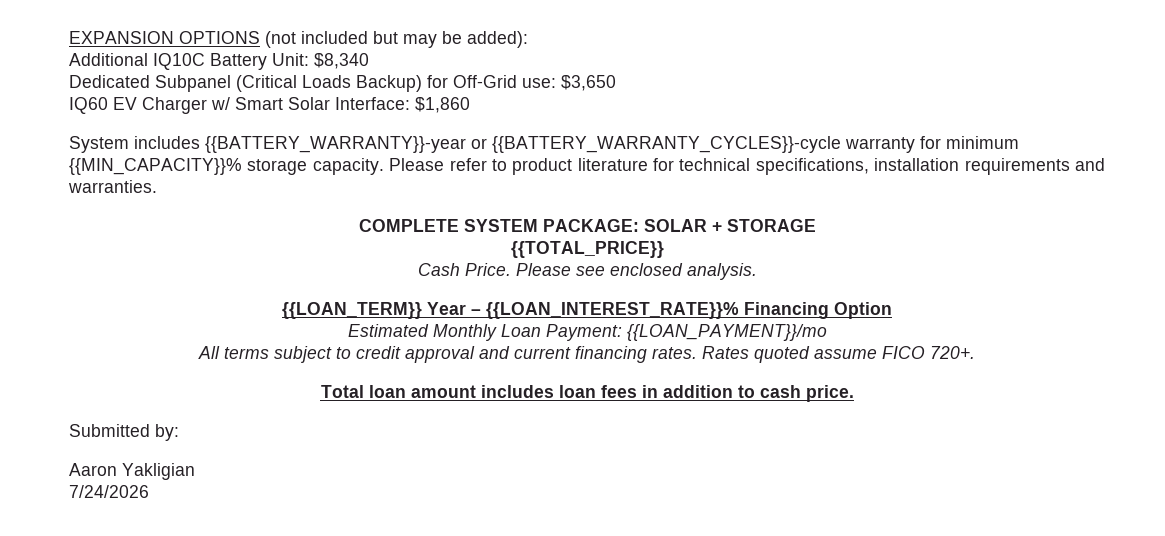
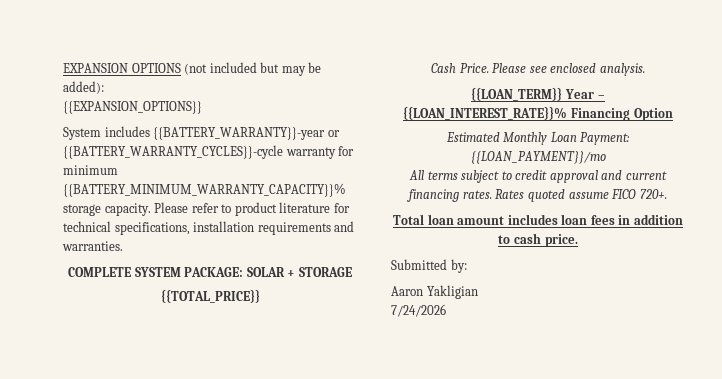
- Additional IQ10C Battery Unit: $8,340
- Dedicated Subpanel (Critical Loads Backup) for Off-Grid use: $3,650
- IQ60 EV Charger w/ Smart Solar Interface: $1,860
+ {{EXPANSION_OPTIONS}}
- System includes {{BATTERY_WARRANTY}}-year or {{BATTERY_WARRANTY_CYCLES}}-cycle warranty for minimum {{MIN_CAPACITY}}% storage capacity.
+ System includes {{BATTERY_WARRANTY}}-year or {{BATTERY_WARRANTY_CYCLES}}-cycle warranty for minimum {{BATTERY_MINIMUM_WARRANTY_CAPACITY}}% storage capacity.

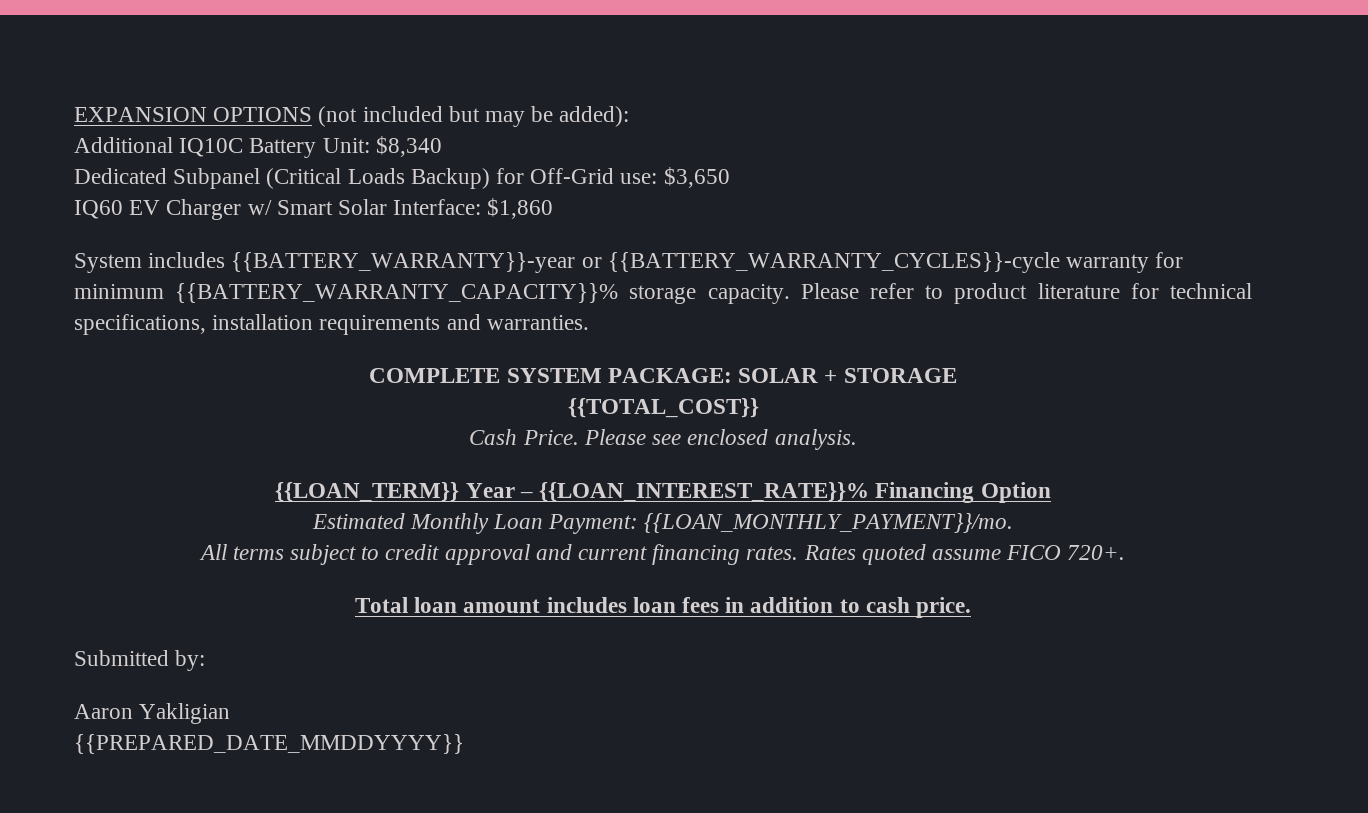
- {{EXPANSION_OPTIONS}}
+ Additional IQ10C Battery Unit: $8,340
+ Dedicated Subpanel (Critical Loads Backup) for Off-Grid use: $3,650
+ IQ60 EV Charger w/ Smart Solar Interface: $1,860
- System includes {{BATTERY_WARRANTY}}-year or {{BATTERY_WARRANTY_CYCLES}}-cycle warranty for minimum {{BATTERY_MINIMUM_WARRANTY_CAPACITY}}% storage capacity.
+ System includes {{BATTERY_WARRANTY}}-year or {{BATTERY_WARRANTY_CYCLES}}-cycle warranty for minimum {{BATTERY_WARRANTY_CAPACITY}}% storage capacity.
- {{TOTAL_PRICE}}
+ {{TOTAL_COST}}
- Estimated Monthly Loan Payment: {{LOAN_PAYMENT}}/mo
+ Estimated Monthly Loan Payment: {{LOAN_MONTHLY_PAYMENT}}/mo.
- 7/24/2026
+ {{PREPARED_DATE_MMDDYYYY}}

